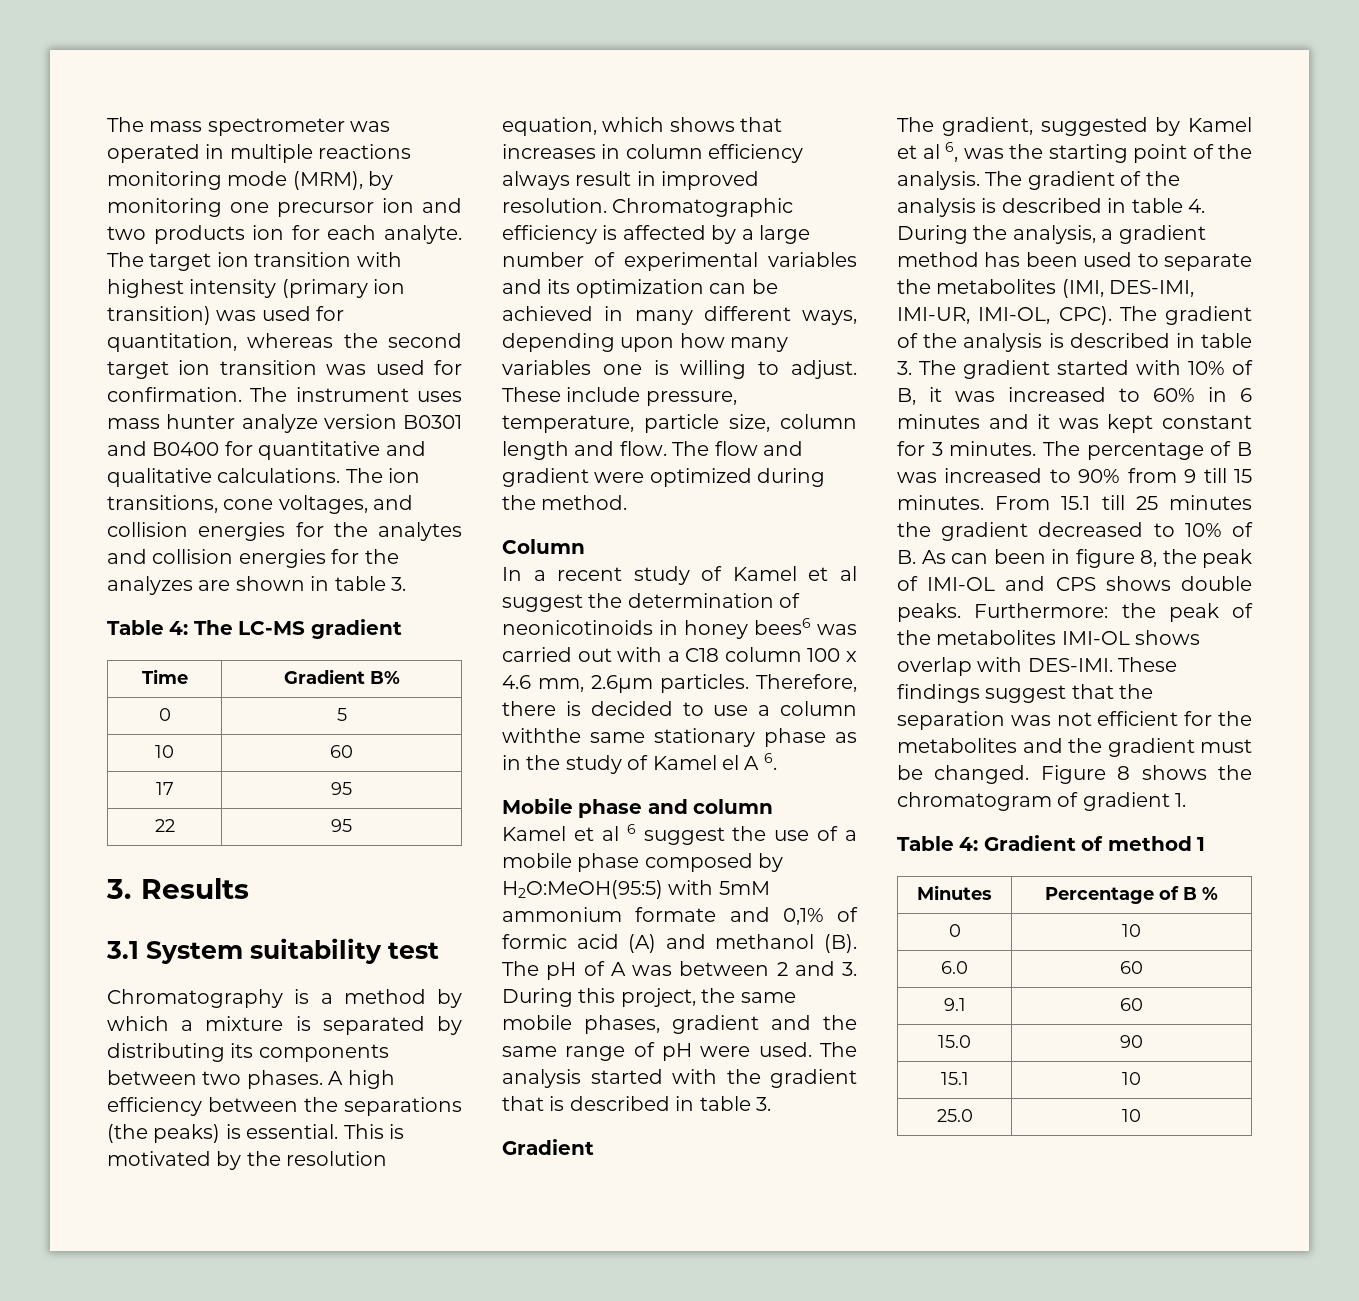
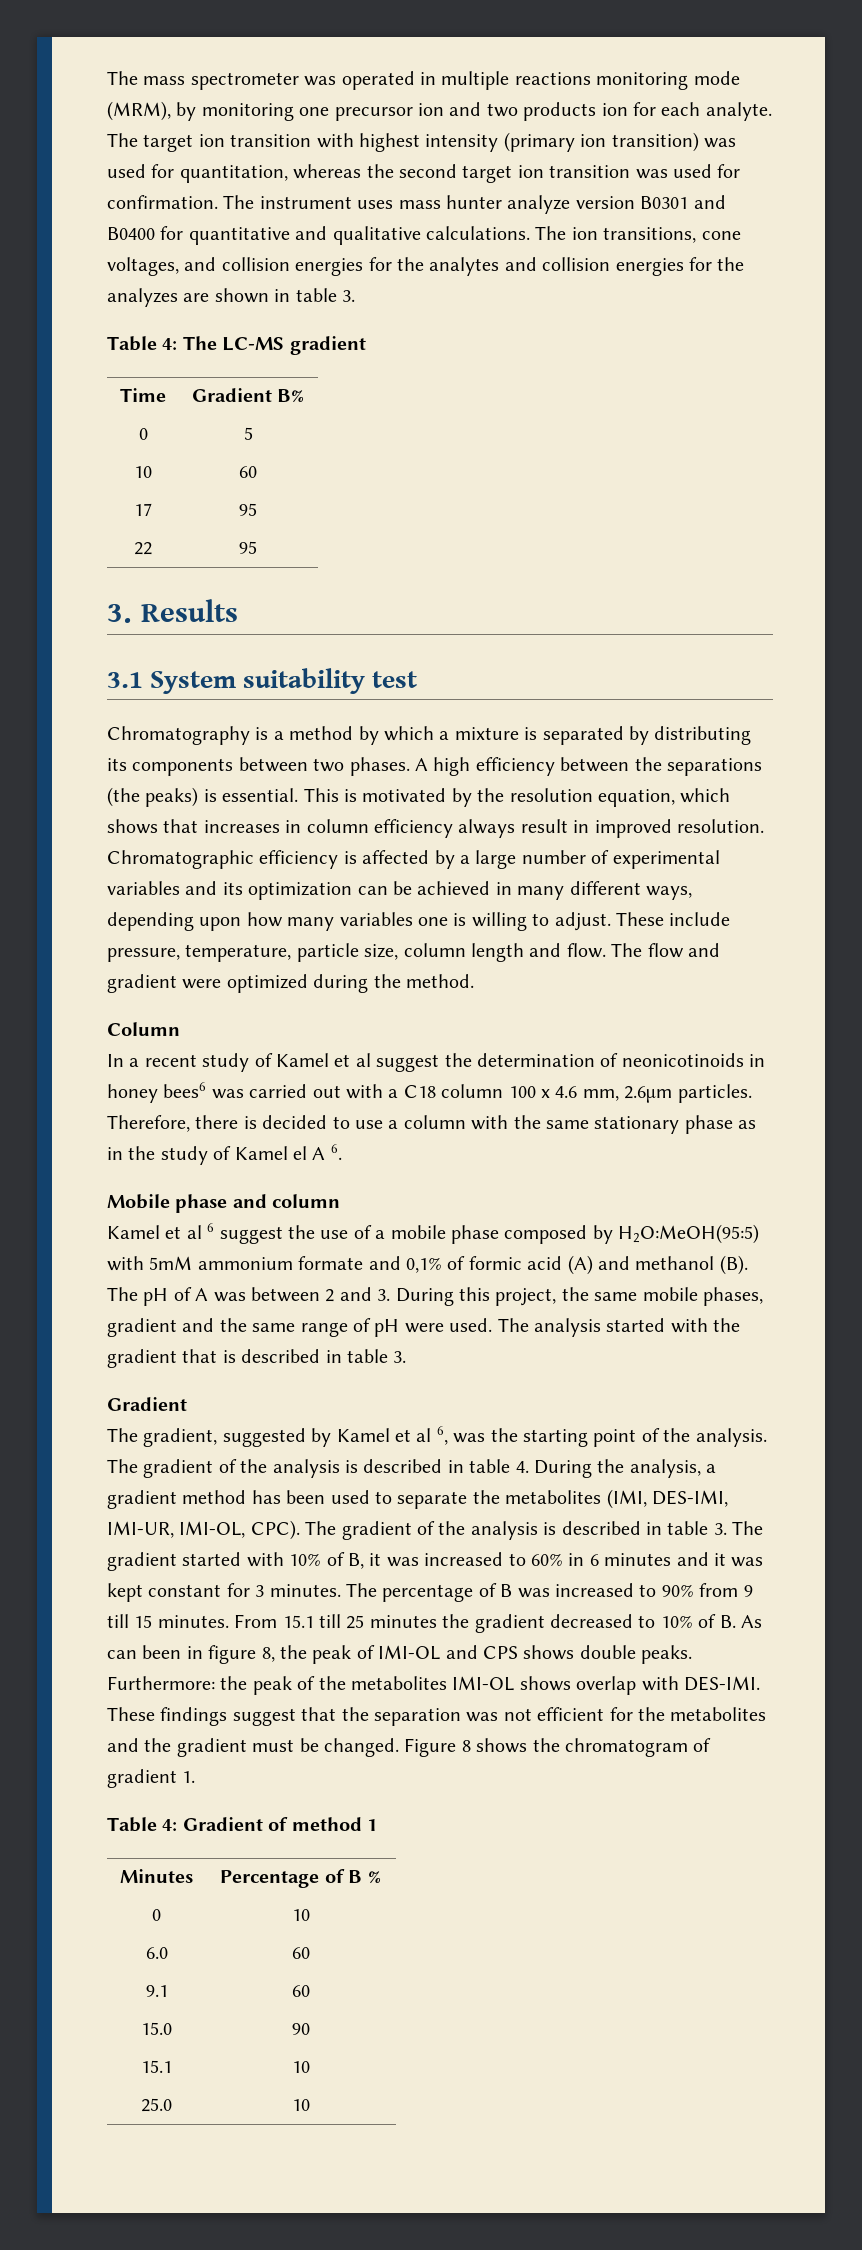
- Therefore, there is decided to use a column withthe same stationary phase as in the study of Kamel el A 6.
+ Therefore, there is decided to use a column with the same stationary phase as in the study of Kamel el A 6.

